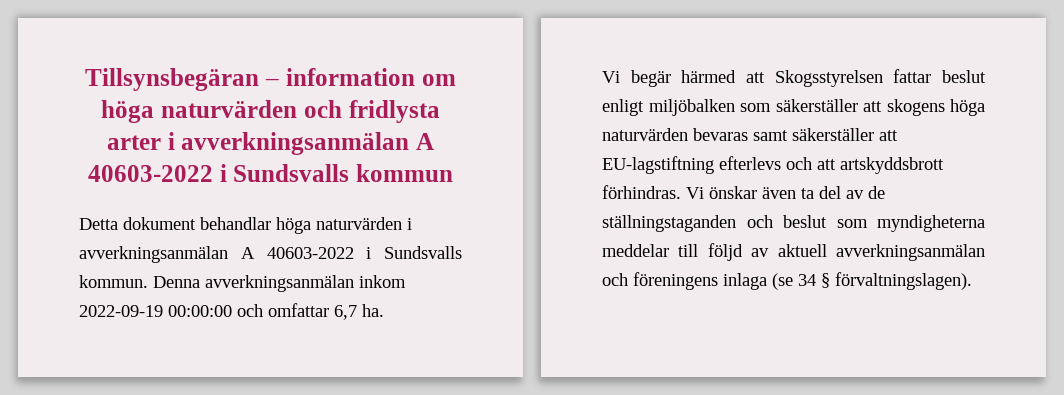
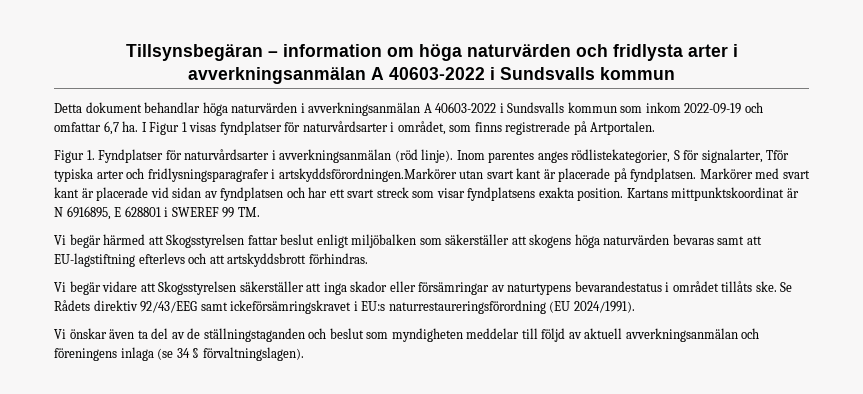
- Detta dokument behandlar höga naturvärden i avverkningsanmälan A 40603-2022 i Sundsvalls kommun. Denna avverkningsanmälan inkom 2022-09-19 00:00:00 och omfattar 6,7 ha.
+ Detta dokument behandlar höga naturvärden i avverkningsanmälan A 40603-2022 i Sundsvalls kommun som inkom 2022-09-19 och omfattar 6,7 ha. I Figur 1 visas fyndplatser för naturvårdsarter i området, som finns registrerade på Artportalen.
+ Figur 1. Fyndplatser för naturvårdsarter i avverkningsanmälan (röd linje). Inom parentes anges rödlistekategorier, S för signalarter, Tför typiska arter och fridlysningsparagrafer i artskyddsförordningen.Markörer utan svart kant är placerade på fyndplatsen. Markörer med svart kant är placerade vid sidan av fyndplatsen och har ett svart streck som visar fyndplatsens exakta position. Kartans mittpunktskoordinat är N 6916895, E 628801 i SWEREF 99 TM.
- Vi begär härmed att Skogsstyrelsen fattar beslut enligt miljöbalken som säkerställer att skogens höga naturvärden bevaras samt säkerställer att EU-lagstiftning efterlevs och att artskyddsbrott förhindras. Vi önskar även ta del av de ställningstaganden och beslut som myndigheterna meddelar till följd av aktuell avverkningsanmälan och föreningens inlaga (se 34 § förvaltningslagen).
+ Vi begär härmed att Skogsstyrelsen fattar beslut enligt miljöbalken som säkerställer att skogens höga naturvärden bevaras samt att EU-lagstiftning efterlevs och att artskyddsbrott förhindras.
+ Vi begär vidare att Skogsstyrelsen säkerställer att inga skador eller försämringar av naturtypens bevarandestatus i området tillåts ske. Se Rådets direktiv 92/43/EEG samt ickeförsämringskravet i EU:s naturrestaureringsförordning (EU 2024/1991).
+ Vi önskar även ta del av de ställningstaganden och beslut som myndigheten meddelar till följd av aktuell avverkningsanmälan och föreningens inlaga (se 34 § förvaltningslagen).

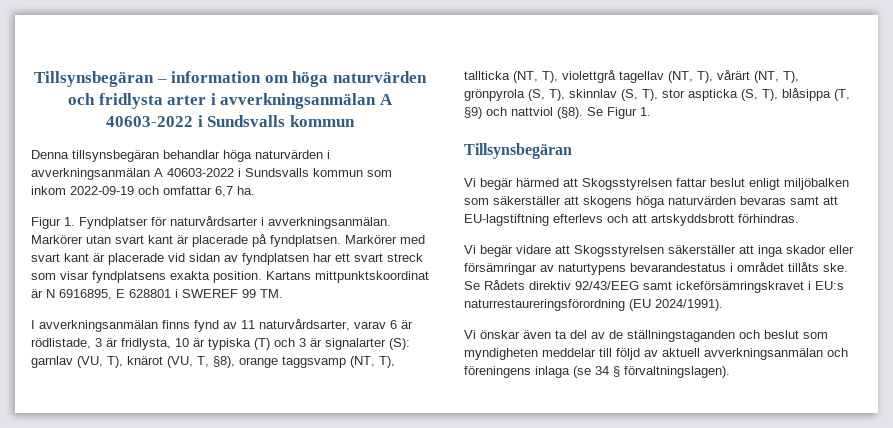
- Detta dokument behandlar höga naturvärden i avverkningsanmälan A 40603-2022 i Sundsvalls kommun som inkom 2022-09-19 och omfattar 6,7 ha. I Figur 1 visas fyndplatser för naturvårdsarter i området, som finns registrerade på Artportalen.
+ Denna tillsynsbegäran behandlar höga naturvärden i avverkningsanmälan A 40603-2022 i Sundsvalls kommun som inkom 2022-09-19 och omfattar 6,7 ha.
- Figur 1. Fyndplatser för naturvårdsarter i avverkningsanmälan (röd linje). Inom parentes anges rödlistekategorier, S för signalarter, Tför typiska arter och fridlysningsparagrafer i artskyddsförordningen.Markörer utan svart kant är placerade på fyndplatsen.
+ Figur 1. Fyndplatser för naturvårdsarter i avverkningsanmälan. Markörer utan svart kant är placerade på fyndplatsen.
- Markörer med svart kant är placerade vid sidan av fyndplatsen och har ett svart streck som visar fyndplatsens exakta position.
+ Markörer med svart kant är placerade vid sidan av fyndplatsen har ett svart streck som visar fyndplatsens exakta position.
+ I avverkningsanmälan finns fynd av 11 naturvårdsarter, varav 6 är rödlistade, 3 är fridlysta, 10 är typiska (T) och 3 är signalarter (S): garnlav (VU, T), knärot (VU, T, §8), orange taggsvamp (NT, T), tallticka (NT, T), violettgrå tagellav (NT, T), vårärt (NT, T), grönpyrola (S, T), skinnlav (S, T), stor aspticka (S, T), blåsippa (T, §9) och nattviol (§8). Se Figur 1.
+ Tillsynsbegäran

